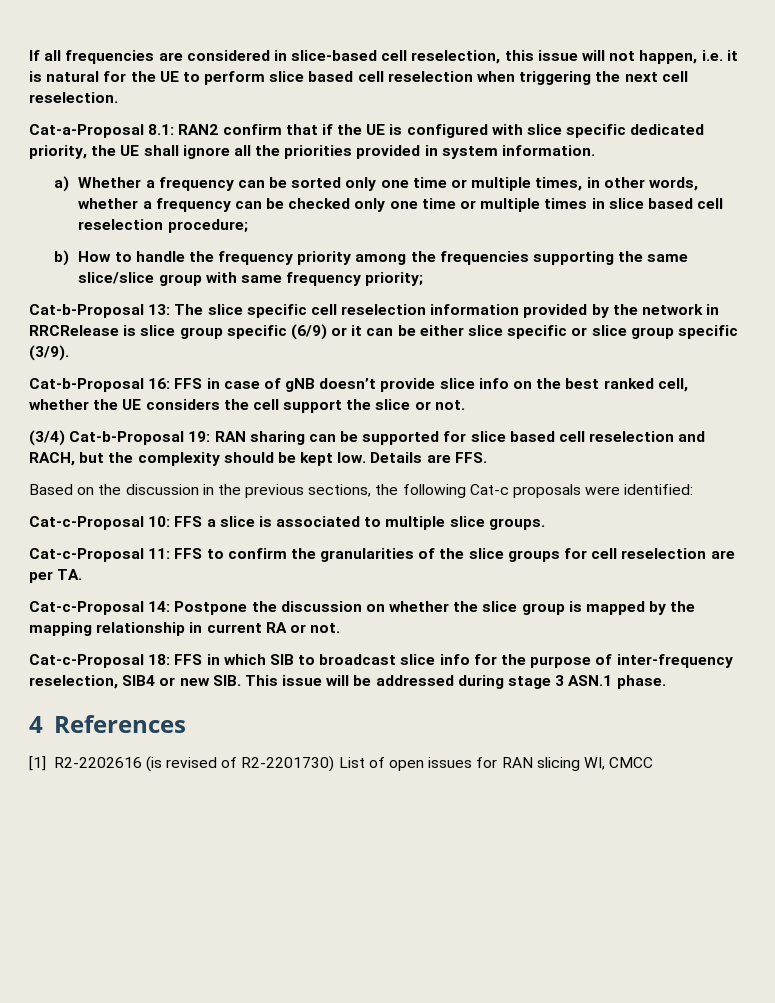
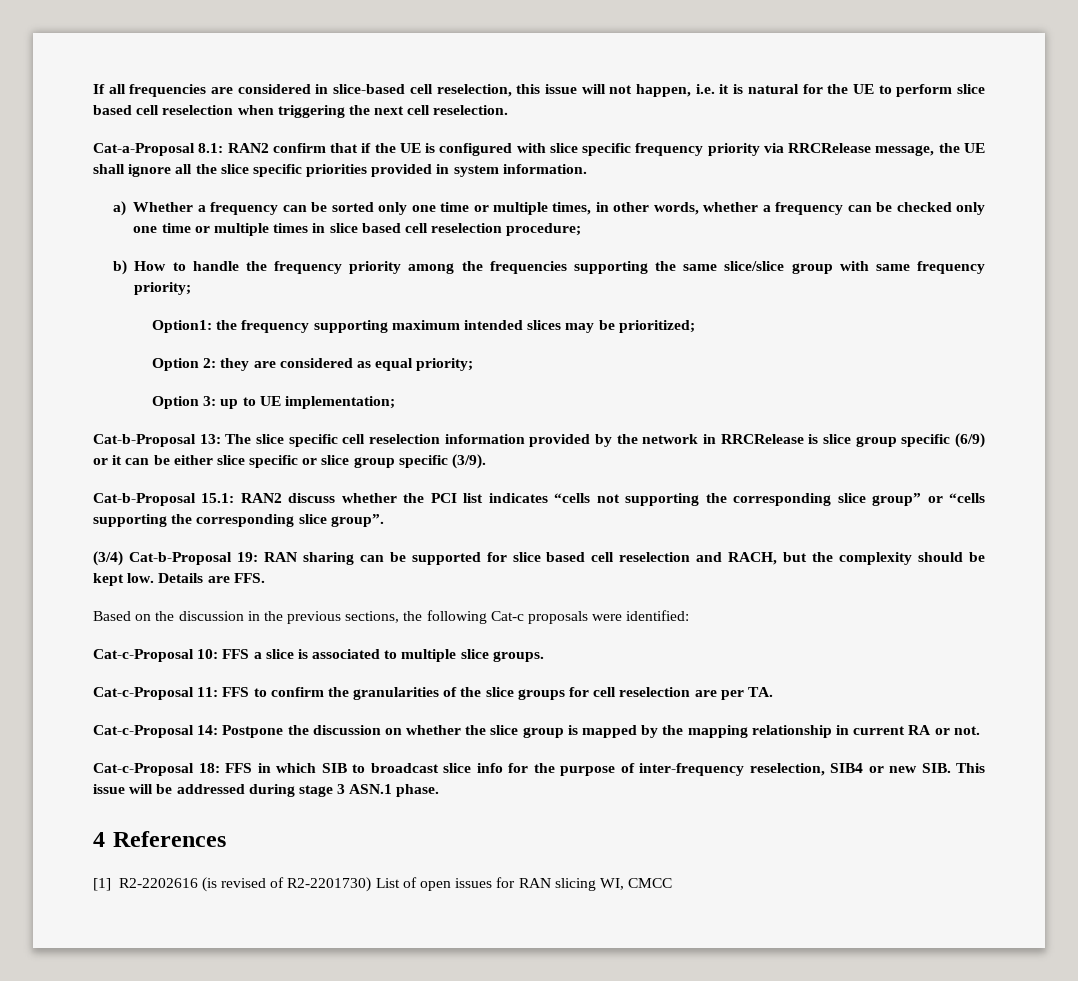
- Cat-a-Proposal 8.1: RAN2 confirm that if the UE is configured with slice specific dedicated priority, the UE shall ignore all the priorities provided in system information.
+ Cat-a-Proposal 8.1: RAN2 confirm that if the UE is configured with slice specific frequency priority via RRCRelease message, the UE shall ignore all the slice specific priorities provided in system information.
+ Option1: the frequency supporting maximum intended slices may be prioritized;
+ Option 2: they are considered as equal priority;
+ Option 3: up to UE implementation;
- Cat-b-Proposal 16: FFS in case of gNB doesn’t provide slice info on the best ranked cell, whether the UE considers the cell support the slice or not.
+ Cat-b-Proposal 15.1: RAN2 discuss whether the PCI list indicates “cells not supporting the corresponding slice group” or “cells supporting the corresponding slice group”.

